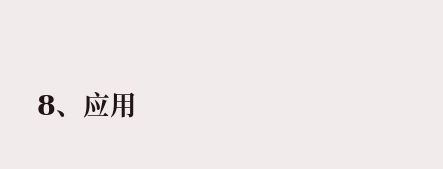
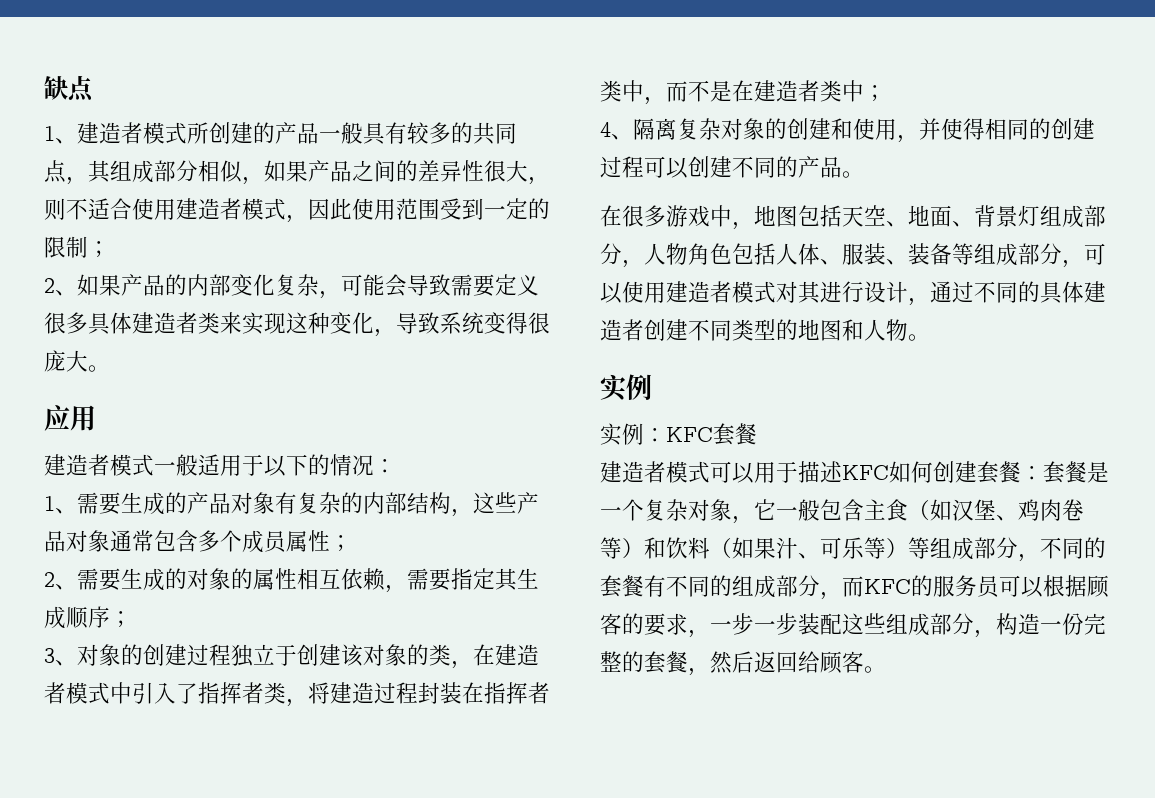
- 8、应用
+ 缺点
+ 1、建造者模式所创建的产品一般具有较多的共同点，其组成部分相似，如果产品之间的差异性很大，则不适合使用建造者模式，因此使用范围受到一定的限制；
+ 2、如果产品的内部变化复杂，可能会导致需要定义很多具体建造者类来实现这种变化，导致系统变得很庞大。
+ 应用
+ 建造者模式一般适用于以下的情况：
+ 1、需要生成的产品对象有复杂的内部结构，这些产品对象通常包含多个成员属性；
+ 2、需要生成的对象的属性相互依赖，需要指定其生成顺序；
+ 3、对象的创建过程独立于创建该对象的类，在建造者模式中引入了指挥者类，将建造过程封装在指挥者类中，而不是在建造者类中；
+ 4、隔离复杂对象的创建和使用，并使得相同的创建过程可以创建不同的产品。
+ 在很多游戏中，地图包括天空、地面、背景灯组成部分，人物角色包括人体、服装、装备等组成部分，可以使用建造者模式对其进行设计，通过不同的具体建造者创建不同类型的地图和人物。
+ 实例
+ 实例：KFC套餐
+ 建造者模式可以用于描述KFC如何创建套餐：套餐是一个复杂对象，它一般包含主食（如汉堡、鸡肉卷等）和饮料（如果汁、可乐等）等组成部分，不同的套餐有不同的组成部分，而KFC的服务员可以根据顾客的要求，一步一步装配这些组成部分，构造一份完整的套餐，然后返回给顾客。

